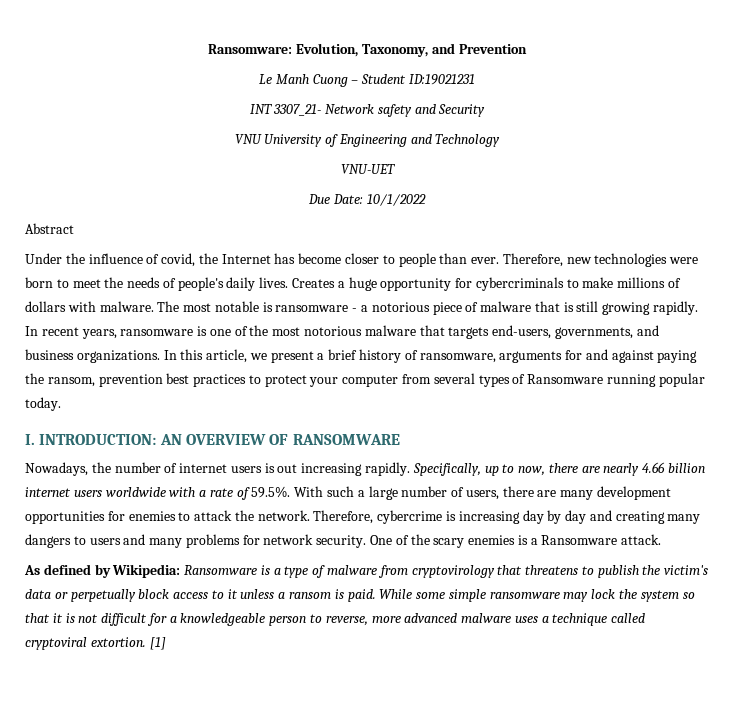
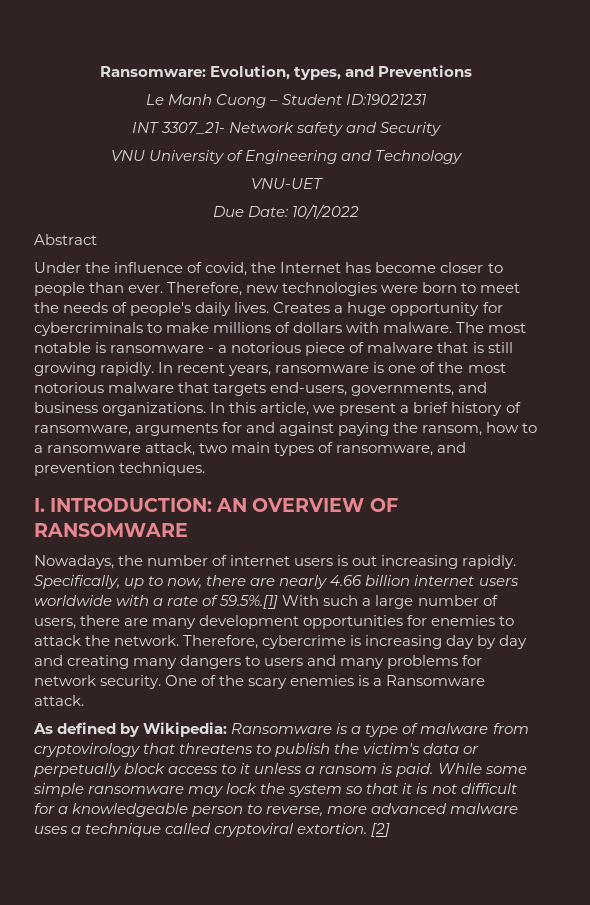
- Ransomware: Evolution, Taxonomy, and Prevention
+ Ransomware: Evolution, types, and Preventions
- In this article, we present a brief history of ransomware, arguments for and against paying the ransom, prevention best practices to protect your computer from several types of Ransomware running popular today.
+ In this article, we present a brief history of ransomware, arguments for and against paying the ransom, how to a ransomware attack, two main types of ransomware, and prevention techniques.
- Specifically, up to now, there are nearly 4.66 billion internet users worldwide with a rate of 59.5%. With such a large number of users, there are many development opportunities for enemies to attack the network.
+ Specifically, up to now, there are nearly 4.66 billion internet users worldwide with a rate of 59.5%.[1] With such a large number of users, there are many development opportunities for enemies to attack the network.
- [1]
+ [2]

